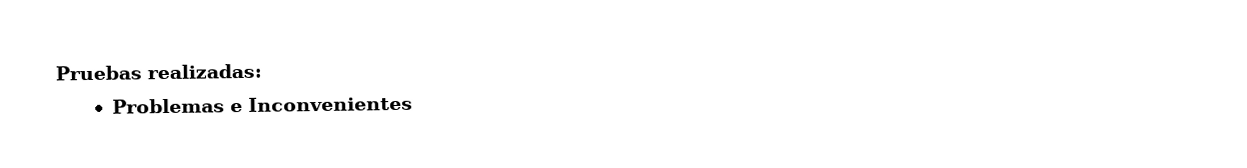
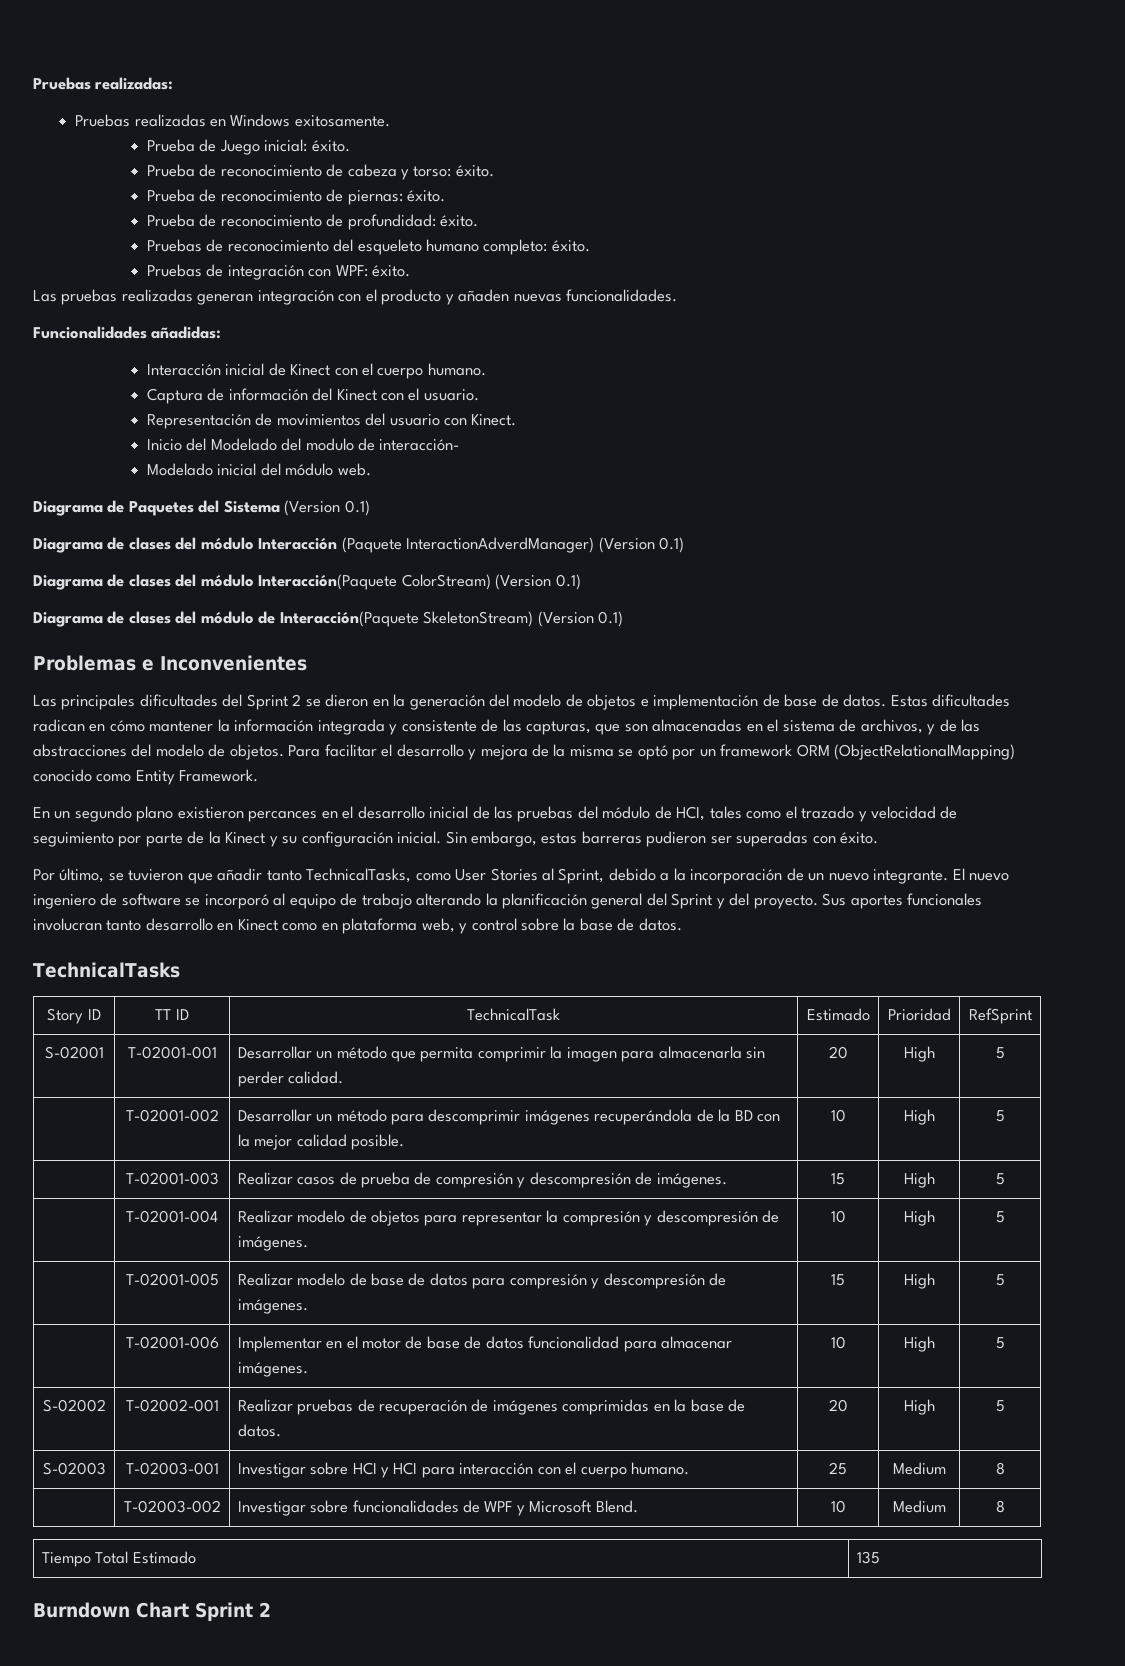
+ Pruebas realizadas en Windows exitosamente.
+ Prueba de Juego inicial: éxito.
+ Prueba de reconocimiento de cabeza y torso: éxito.
+ Prueba de reconocimiento de piernas: éxito.
+ Prueba de reconocimiento de profundidad: éxito.
+ Pruebas de reconocimiento del esqueleto humano completo: éxito.
+ Pruebas de integración con WPF: éxito.
+ Las pruebas realizadas generan integración con el producto y añaden nuevas funcionalidades.
+ Funcionalidades añadidas:
+ Interacción inicial de Kinect con el cuerpo humano.
+ Captura de información del Kinect con el usuario.
+ Representación de movimientos del usuario con Kinect.
+ Inicio del Modelado del modulo de interacción-
+ Modelado inicial del módulo web.
+ Diagrama de Paquetes del Sistema (Version 0.1)
+ Diagrama de clases del módulo Interacción (Paquete InteractionAdverdManager) (Version 0.1)
+ Diagrama de clases del módulo Interacción(Paquete ColorStream) (Version 0.1)
+ Diagrama de clases del módulo de Interacción(Paquete SkeletonStream) (Version 0.1)
  Problemas e Inconvenientes
+ Las principales dificultades del Sprint 2 se dieron en la generación del modelo de objetos e implementación de base de datos. Estas dificultades radican en cómo mantener la información integrada y consistente de las capturas, que son almacenadas en el sistema de archivos, y de las abstracciones del modelo de objetos. Para facilitar el desarrollo y mejora de la misma se optó por un framework ORM (ObjectRelationalMapping) conocido como Entity Framework.
+ En un segundo plano existieron percances en el desarrollo inicial de las pruebas del módulo de HCI, tales como el trazado y velocidad de seguimiento por parte de la Kinect y su configuración inicial. Sin embargo, estas barreras pudieron ser superadas con éxito.
+ Por último, se tuvieron que añadir tanto TechnicalTasks, como User Stories al Sprint, debido a la incorporación de un nuevo integrante. El nuevo ingeniero de software se incorporó al equipo de trabajo alterando la planificación general del Sprint y del proyecto. Sus aportes funcionales involucran tanto desarrollo en Kinect como en plataforma web, y control sobre la base de datos.
+ TechnicalTasks
+ Story ID | TT ID | TechnicalTask | Estimado | Prioridad | RefSprint
+ S-02001 | T-02001-001 | Desarrollar un método que permita comprimir la imagen para almacenarla sin perder calidad. | 20 | High | 5
+ | T-02001-002 | Desarrollar un método para descomprimir imágenes recuperándola de la BD con la mejor calidad posible. | 10 | High | 5
+ | T-02001-003 | Realizar casos de prueba de compresión y descompresión de imágenes. | 15 | High | 5
+ | T-02001-004 | Realizar modelo de objetos para representar la compresión y descompresión de imágenes. | 10 | High | 5
+ | T-02001-005 | Realizar modelo de base de datos para compresión y descompresión de imágenes. | 15 | High | 5
+ | T-02001-006 | Implementar en el motor de base de datos funcionalidad para almacenar imágenes. | 10 | High | 5
+ S-02002 | T-02002-001 | Realizar pruebas de recuperación de imágenes comprimidas en la base de datos. | 20 | High | 5
+ S-02003 | T-02003-001 | Investigar sobre HCI y HCI para interacción con el cuerpo humano. | 25 | Medium | 8
+ | T-02003-002 | Investigar sobre funcionalidades de WPF y Microsoft Blend. | 10 | Medium | 8
+ Tiempo Total Estimado | 135
+ Burndown Chart Sprint 2

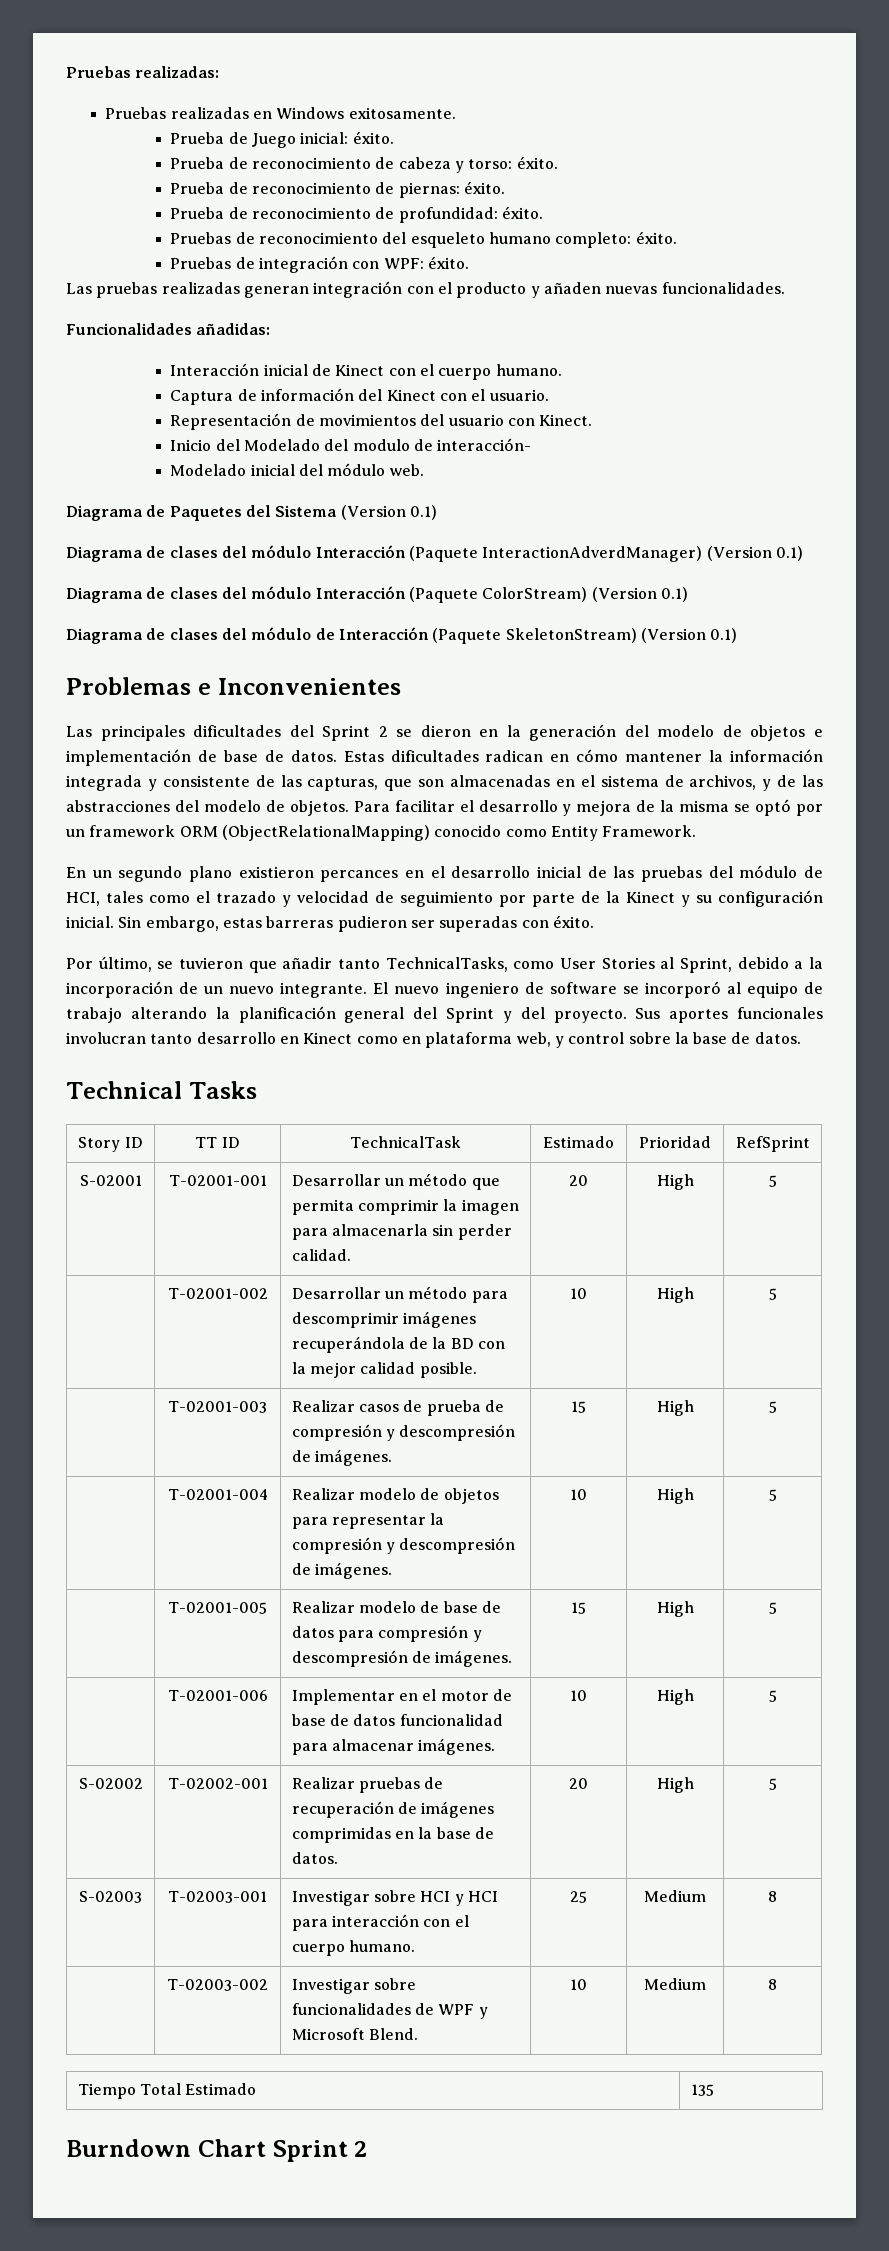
- Diagrama de clases del módulo Interacción(Paquete ColorStream) (Version 0.1)
+ Diagrama de clases del módulo Interacción (Paquete ColorStream) (Version 0.1)
- Diagrama de clases del módulo de Interacción(Paquete SkeletonStream) (Version 0.1)
+ Diagrama de clases del módulo de Interacción (Paquete SkeletonStream) (Version 0.1)
- TechnicalTasks
+ Technical Tasks

